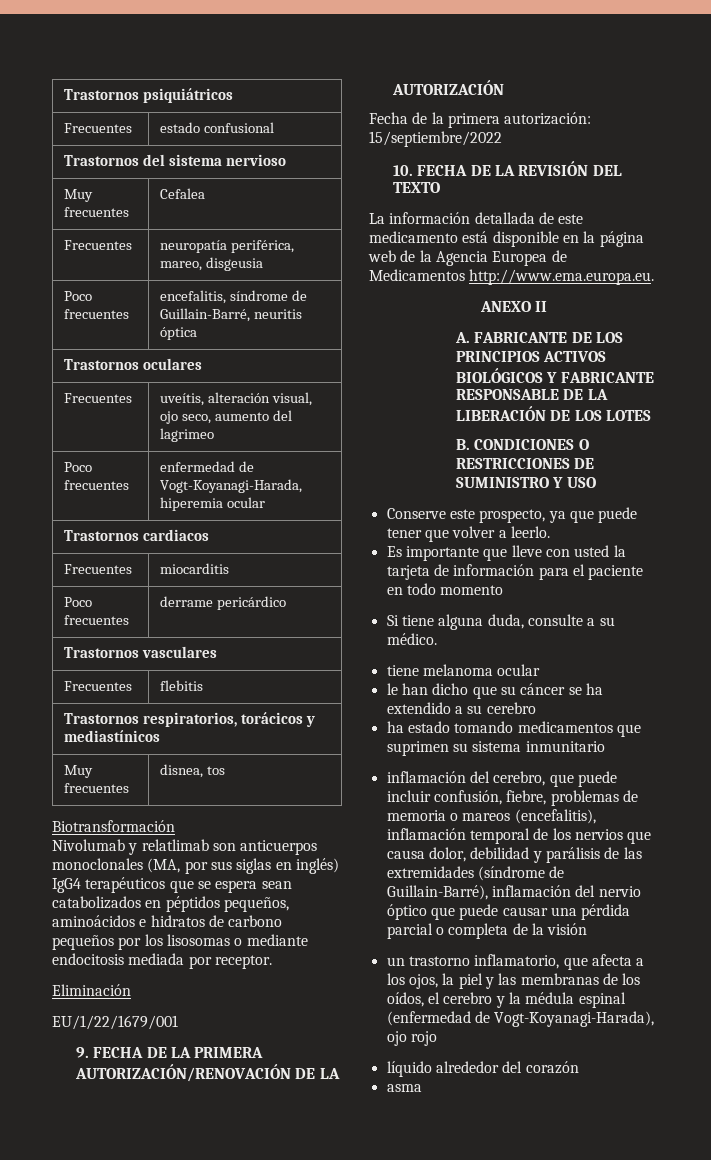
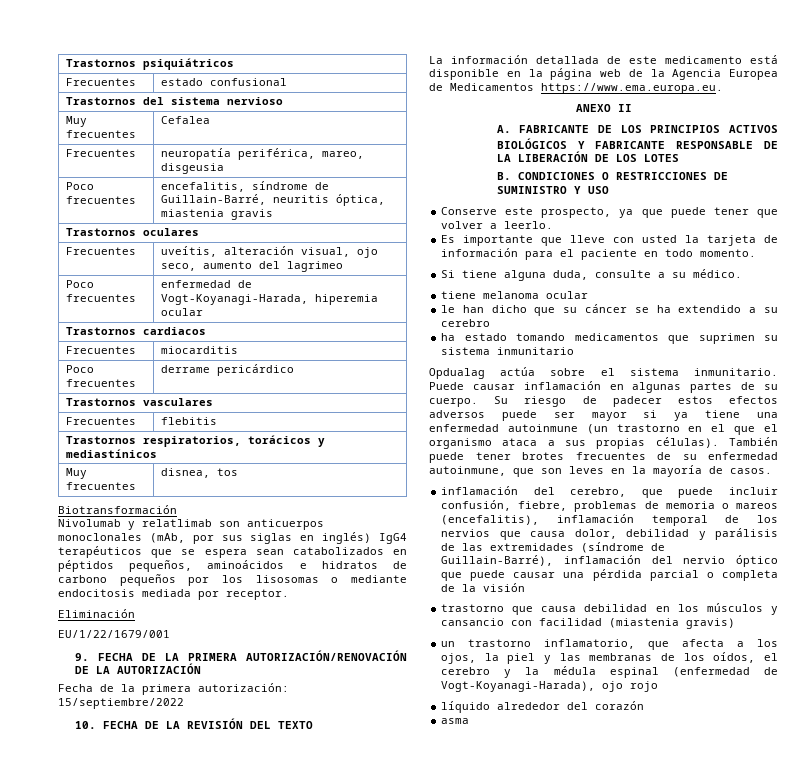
- Poco frecuentes | encefalitis, síndrome de Guillain-Barré, neuritis óptica
+ Poco frecuentes | encefalitis, síndrome de Guillain-Barré, neuritis óptica, miastenia gravis
- Nivolumab y relatlimab son anticuerpos monoclonales (MA, por sus siglas en inglés) IgG4 terapéuticos que se espera sean catabolizados en péptidos pequeños, aminoácidos e hidratos de carbono pequeños por los lisosomas o mediante endocitosis mediada por receptor.
+ Nivolumab y relatlimab son anticuerpos monoclonales (mAb, por sus siglas en inglés) IgG4 terapéuticos que se espera sean catabolizados en péptidos pequeños, aminoácidos e hidratos de carbono pequeños por los lisosomas o mediante endocitosis mediada por receptor.
- La información detallada de este medicamento está disponible en la página web de la Agencia Europea de Medicamentos http://www.ema.europa.eu.
+ La información detallada de este medicamento está disponible en la página web de la Agencia Europea de Medicamentos https://www.ema.europa.eu.
- Es importante que lleve con usted la tarjeta de información para el paciente en todo momento
+ Es importante que lleve con usted la tarjeta de información para el paciente en todo momento.
+ Opdualag actúa sobre el sistema inmunitario. Puede causar inflamación en algunas partes de su cuerpo. Su riesgo de padecer estos efectos adversos puede ser mayor si ya tiene una enfermedad autoinmune (un trastorno en el que el organismo ataca a sus propias células). También puede tener brotes frecuentes de su enfermedad autoinmune, que son leves en la mayoría de casos.
+ trastorno que causa debilidad en los músculos y cansancio con facilidad (miastenia gravis)

